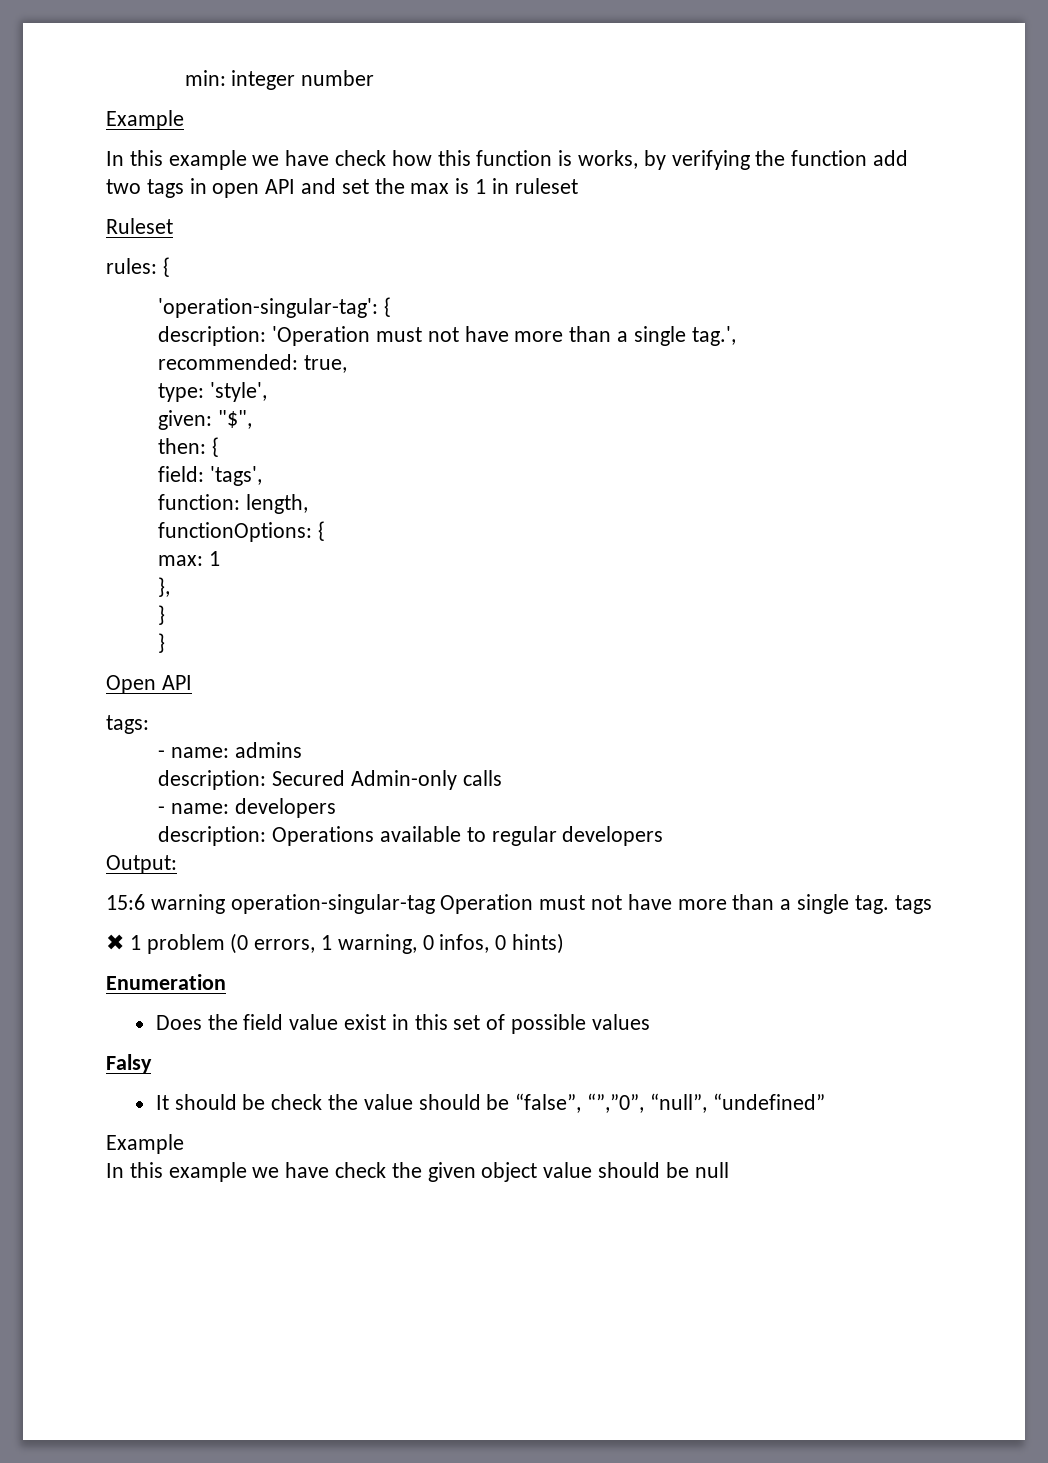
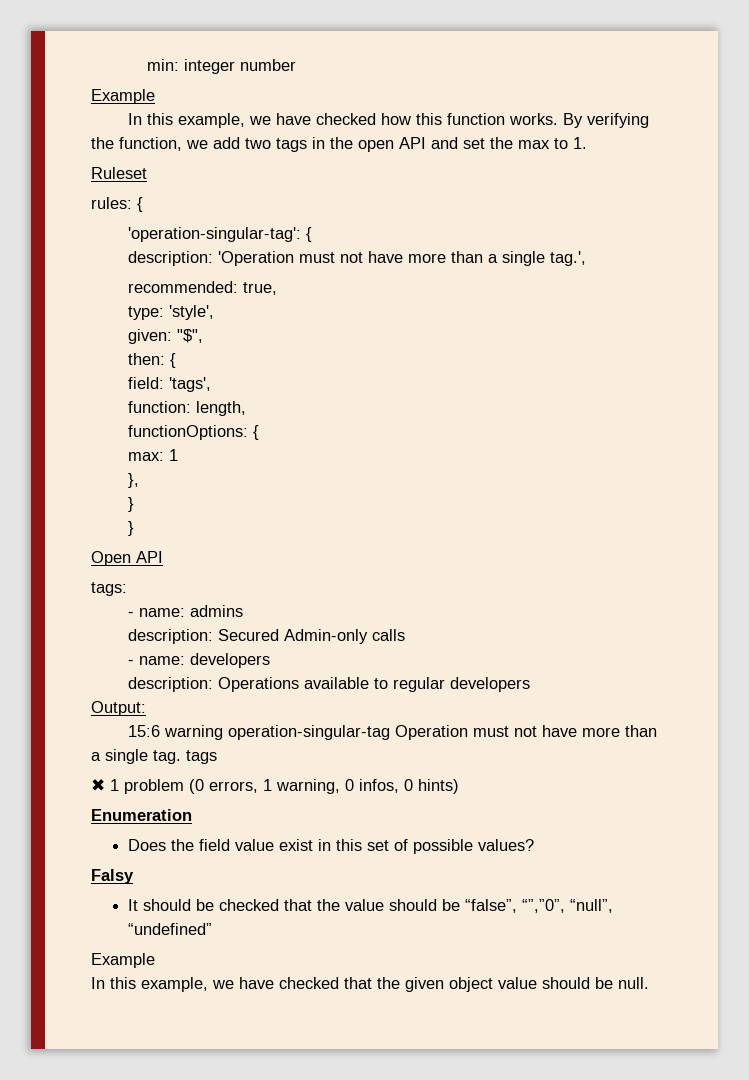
- In this example we have check how this function is works, by verifying the function add two tags in open API and set the max is 1 in ruleset
+ In this example, we have checked how this function works. By verifying the function, we add two tags in the open API and set the max to 1.
- Does the field value exist in this set of possible values
+ Does the field value exist in this set of possible values?
- It should be check the value should be “false”, “”,”0”, “null”, “undefined”
+ It should be checked that the value should be “false”, “”,”0”, “null”, “undefined”
- In this example we have check the given object value should be null
+ In this example, we have checked that the given object value should be null.

